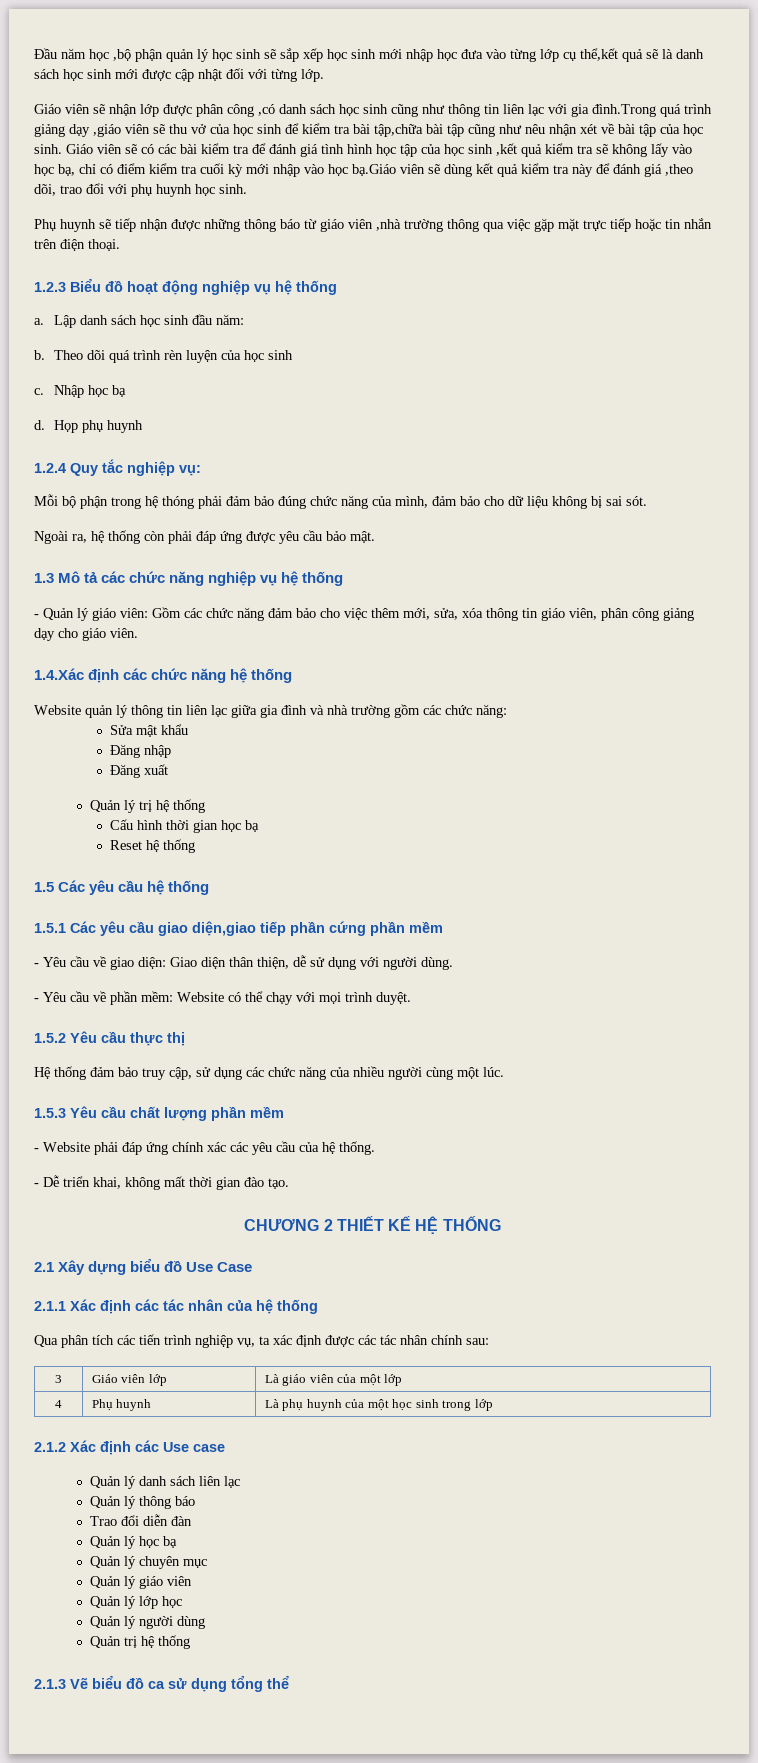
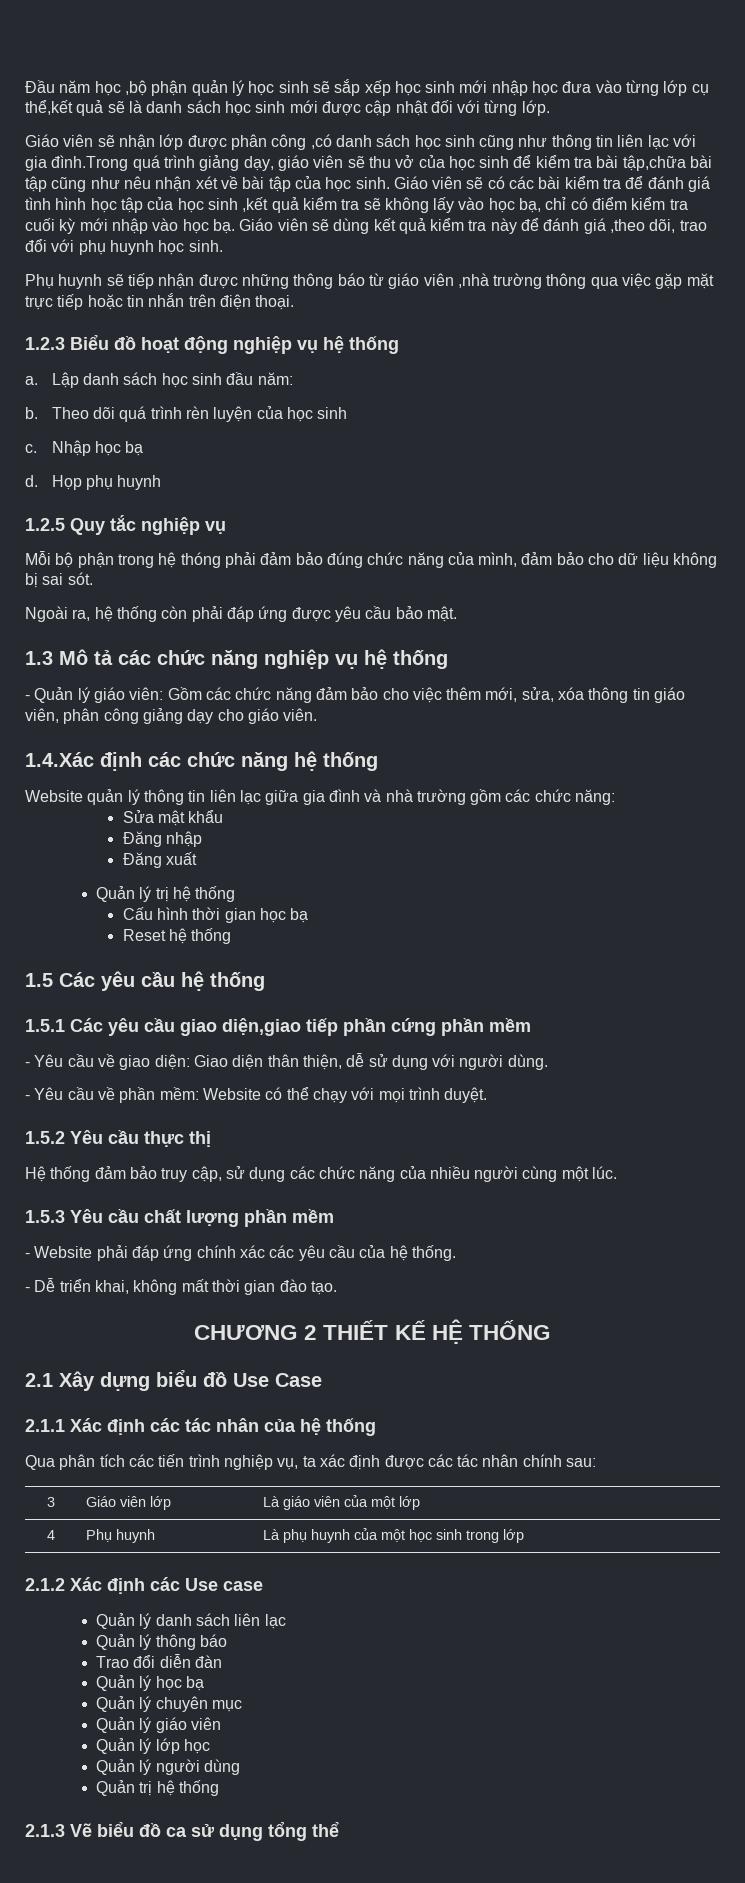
- Giáo viên sẽ nhận lớp được phân công ,có danh sách học sinh cũng như thông tin liên lạc với gia đình.Trong quá trình giảng dạy ,giáo viên sẽ thu vở của học sinh để kiểm tra bài tập,chữa bài tập cũng như nêu nhận xét về bài tập của học sinh.
+ Giáo viên sẽ nhận lớp được phân công ,có danh sách học sinh cũng như thông tin liên lạc với gia đình.Trong quá trình giảng dạy, giáo viên sẽ thu vở của học sinh để kiểm tra bài tập,chữa bài tập cũng như nêu nhận xét về bài tập của học sinh.
- Giáo viên sẽ có các bài kiểm tra để đánh giá tình hình học tập của học sinh ,kết quả kiểm tra sẽ không lấy vào học bạ, chỉ có điểm kiểm tra cuối kỳ mới nhập vào học bạ.Giáo viên sẽ dùng kết quả kiểm tra này để đánh giá ,theo dõi, trao đổi với phụ huynh học sinh.
+ Giáo viên sẽ có các bài kiểm tra để đánh giá tình hình học tập của học sinh ,kết quả kiểm tra sẽ không lấy vào học bạ, chỉ có điểm kiểm tra cuối kỳ mới nhập vào học bạ. Giáo viên sẽ dùng kết quả kiểm tra này để đánh giá ,theo dõi, trao đổi với phụ huynh học sinh.
- 1.2.4 Quy tắc nghiệp vụ:
+ 1.2.5 Quy tắc nghiệp vụ

